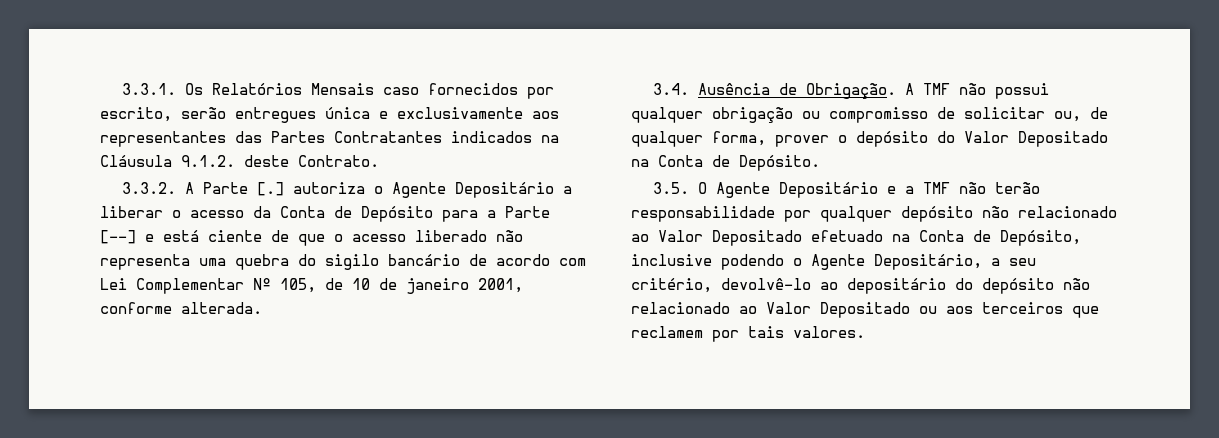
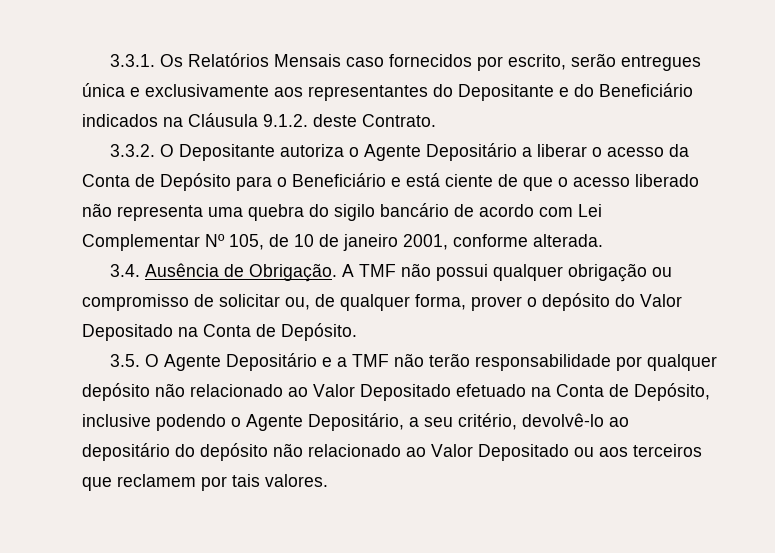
- 3.3.1. Os Relatórios Mensais caso fornecidos por escrito, serão entregues única e exclusivamente aos representantes das Partes Contratantes indicados na Cláusula 9.1.2. deste Contrato.
+ 3.3.1. Os Relatórios Mensais caso fornecidos por escrito, serão entregues única e exclusivamente aos representantes do Depositante e do Beneficiário indicados na Cláusula 9.1.2. deste Contrato.
- 3.3.2. A Parte [.] autoriza o Agente Depositário a liberar o acesso da Conta de Depósito para a Parte [--] e está ciente de que o acesso liberado não representa uma quebra do sigilo bancário de acordo com Lei Complementar Nº 105, de 10 de janeiro 2001, conforme alterada.
+ 3.3.2. O Depositante autoriza o Agente Depositário a liberar o acesso da Conta de Depósito para o Beneficiário e está ciente de que o acesso liberado não representa uma quebra do sigilo bancário de acordo com Lei Complementar Nº 105, de 10 de janeiro 2001, conforme alterada.

